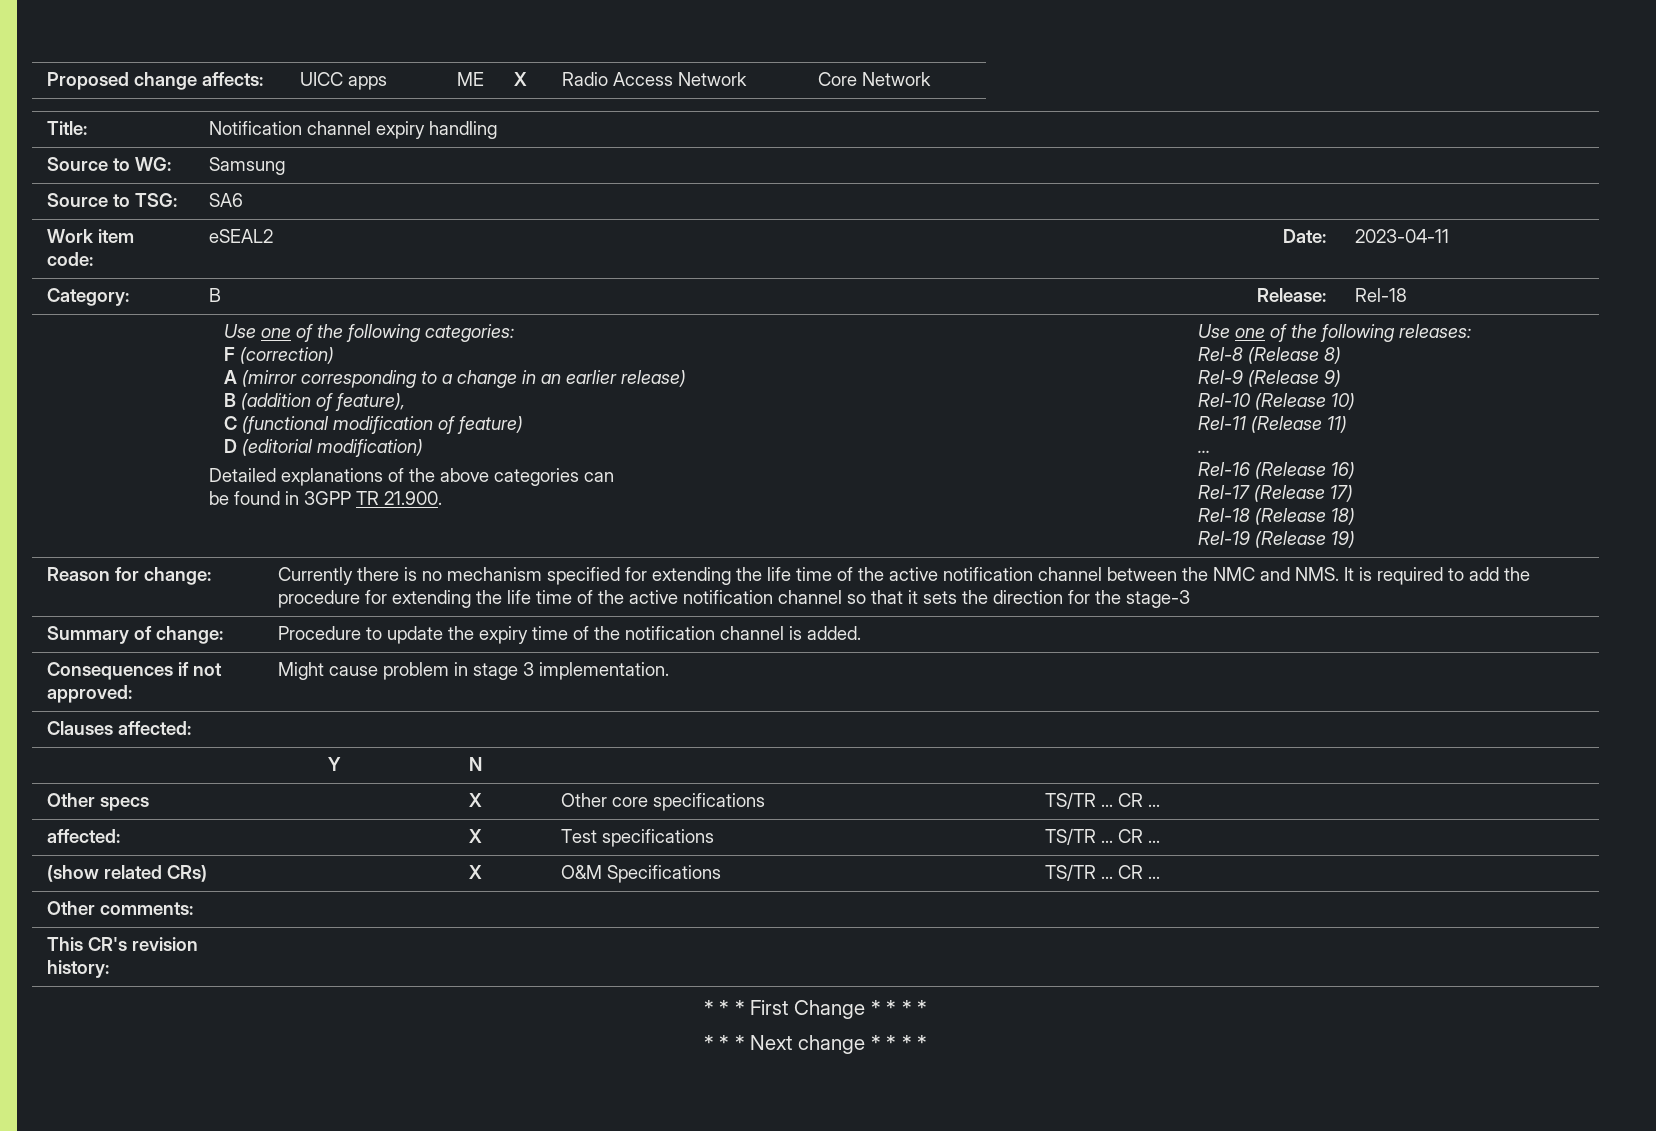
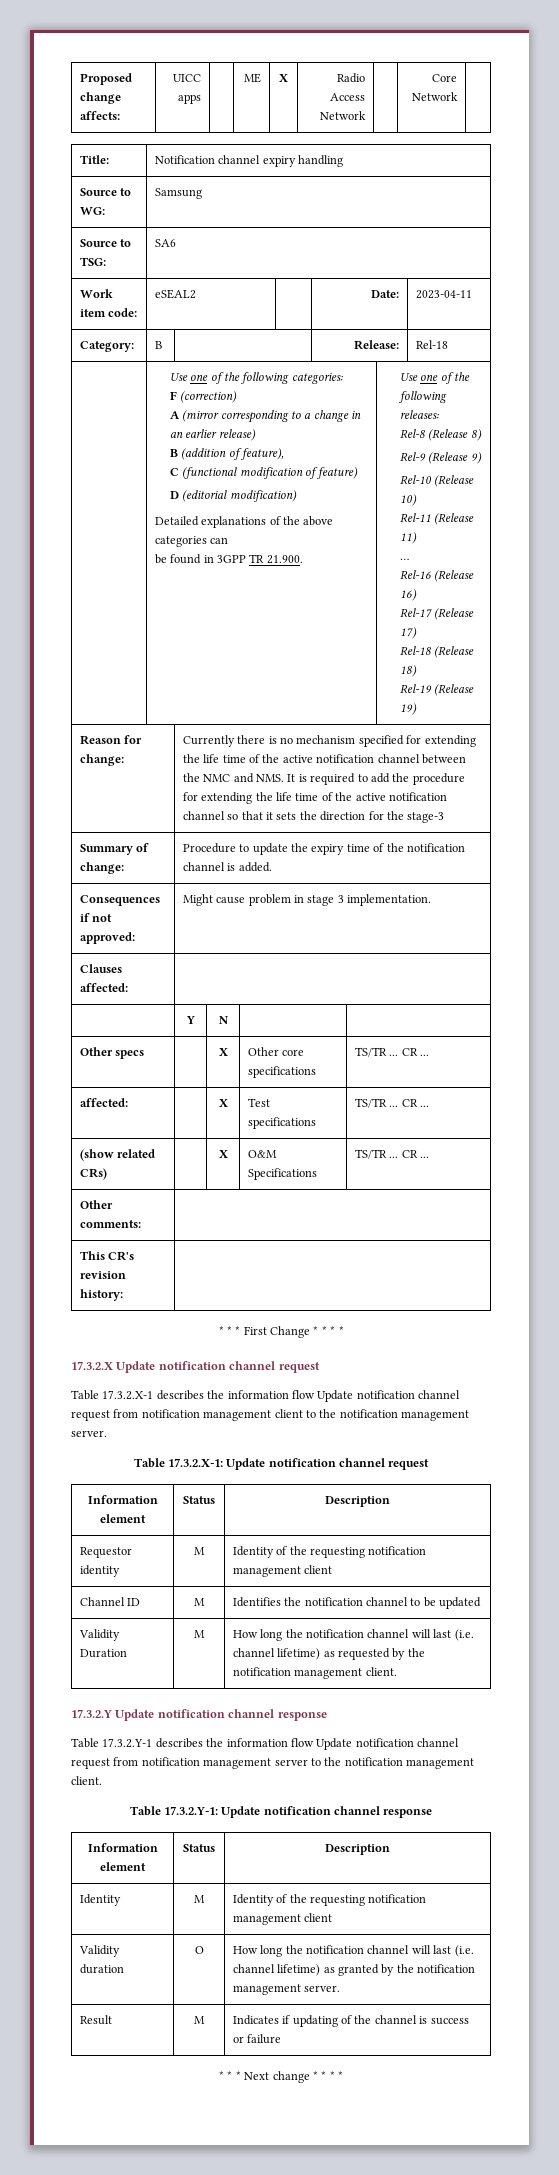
+ 17.3.2.X Update notification channel request
+ Table 17.3.2.X-1 describes the information flow Update notification channel request from notification management client to the notification management server.
+ Table 17.3.2.X-1: Update notification channel request
+ Information element | Status | Description
+ Requestor identity | M | Identity of the requesting notification management client
+ Channel ID | M | Identifies the notification channel to be updated
+ Validity Duration | M | How long the notification channel will last (i.e. channel lifetime) as requested by the notification management client.
+ 17.3.2.Y Update notification channel response
+ Table 17.3.2.Y-1 describes the information flow Update notification channel request from notification management server to the notification management client.
+ Table 17.3.2.Y-1: Update notification channel response
+ Information element | Status | Description
+ Identity | M | Identity of the requesting notification management client
+ Validity duration | O | How long the notification channel will last (i.e. channel lifetime) as granted by the notification management server.
+ Result | M | Indicates if updating of the channel is success or failure

